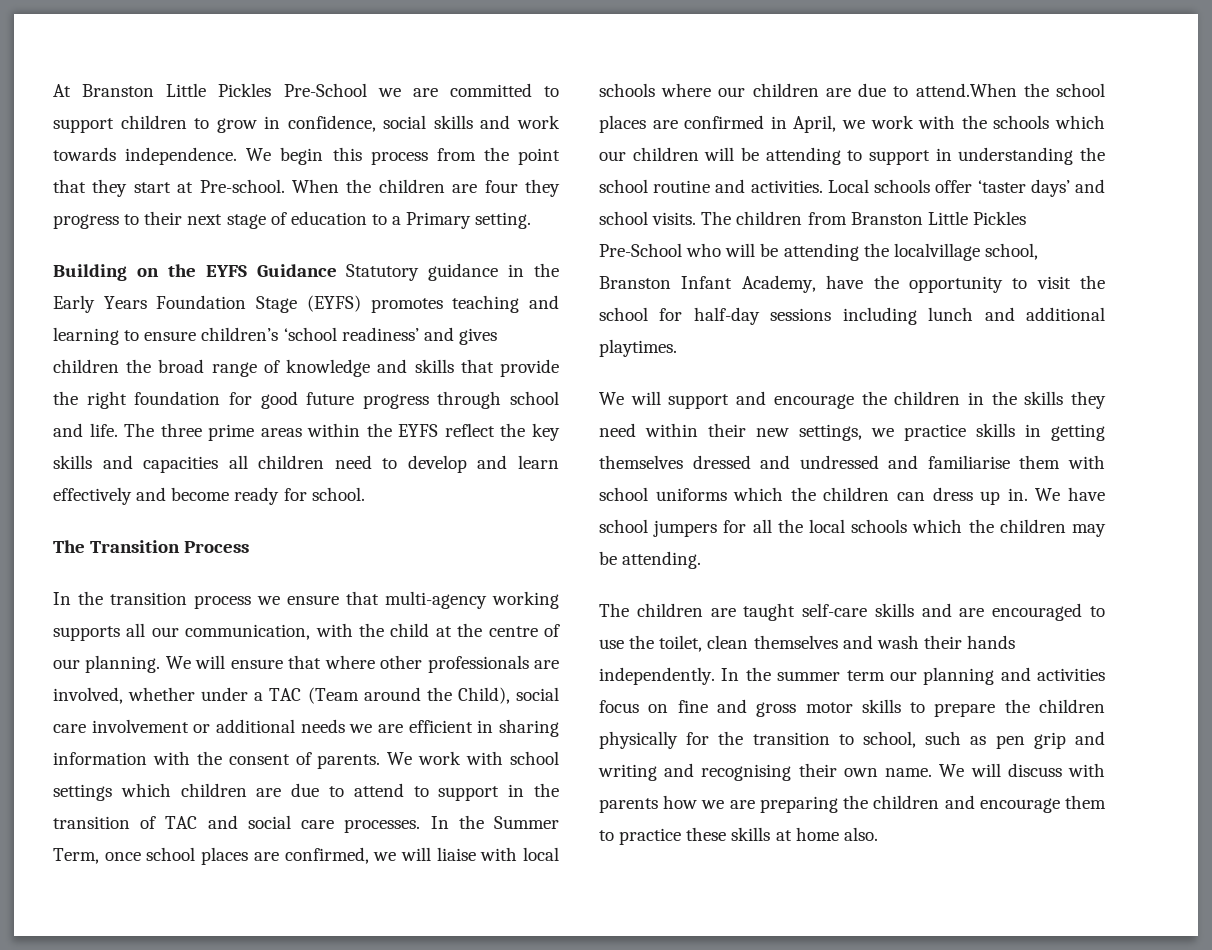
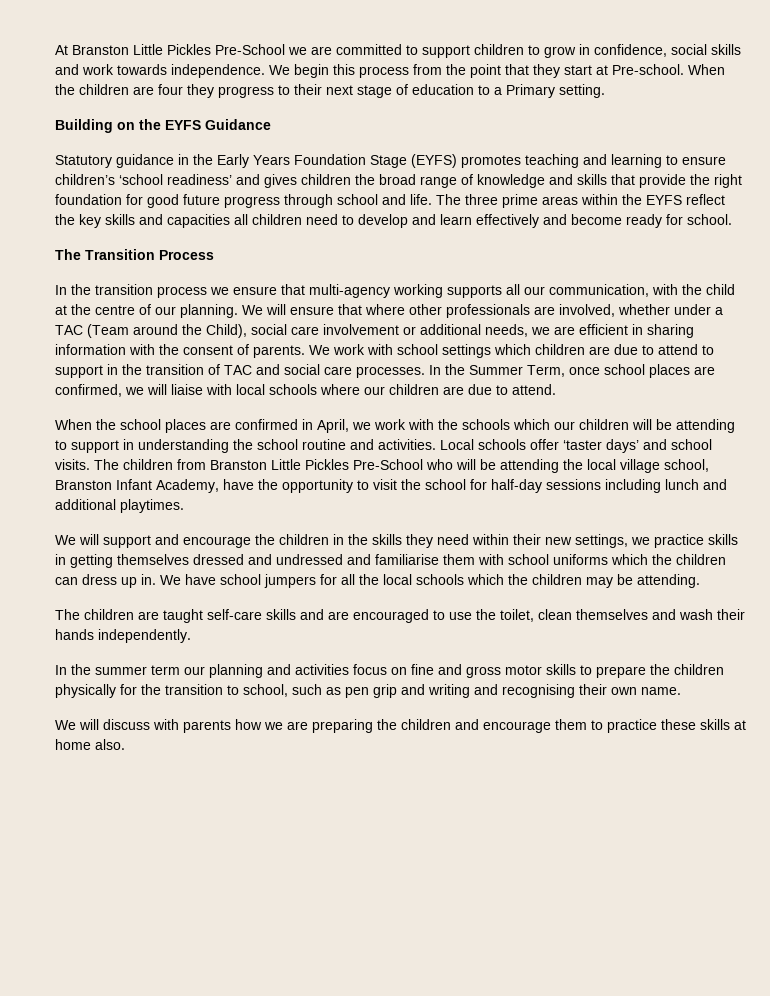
- Building on the EYFS Guidance Statutory guidance in the Early Years Foundation Stage (EYFS) promotes teaching and learning to ensure children’s ‘school readiness’ and gives children the broad range of knowledge and skills that provide the right foundation for good future progress through school and life.
+ Building on the EYFS Guidance
+ Statutory guidance in the Early Years Foundation Stage (EYFS) promotes teaching and learning to ensure children’s ‘school readiness’ and gives children the broad range of knowledge and skills that provide the right foundation for good future progress through school and life.
- We will ensure that where other professionals are involved, whether under a TAC (Team around the Child), social care involvement or additional needs we are efficient in sharing information with the consent of parents.
+ We will ensure that where other professionals are involved, whether under a TAC (Team around the Child), social care involvement or additional needs, we are efficient in sharing information with the consent of parents.
- In the Summer Term, once school places are confirmed, we will liaise with local schools where our children are due to attend.When the school places are confirmed in April, we work with the schools which our children will be attending to support in understanding the school routine and activities.
+ In the Summer Term, once school places are confirmed, we will liaise with local schools where our children are due to attend.
+ When the school places are confirmed in April, we work with the schools which our children will be attending to support in understanding the school routine and activities.
- The children from Branston Little Pickles Pre-School who will be attending the localvillage school, Branston Infant Academy, have the opportunity to visit the school for half-day sessions including lunch and additional playtimes.
+ The children from Branston Little Pickles Pre-School who will be attending the local village school, Branston Infant Academy, have the opportunity to visit the school for half-day sessions including lunch and additional playtimes.
- The children are taught self-care skills and are encouraged to use the toilet, clean themselves and wash their hands independently. In the summer term our planning and activities focus on fine and gross motor skills to prepare the children physically for the transition to school, such as pen grip and writing and recognising their own name. We will discuss with parents how we are preparing the children and encourage them to practice these skills at home also.
+ The children are taught self-care skills and are encouraged to use the toilet, clean themselves and wash their hands independently.
+ In the summer term our planning and activities focus on fine and gross motor skills to prepare the children physically for the transition to school, such as pen grip and writing and recognising their own name.
+ We will discuss with parents how we are preparing the children and encourage them to practice these skills at home also.

